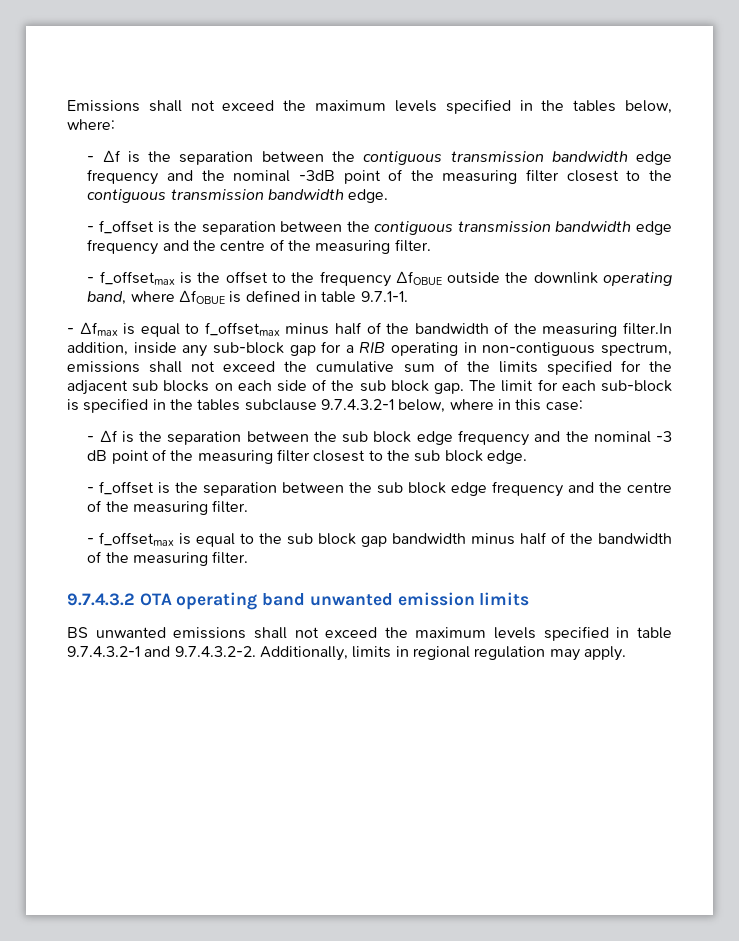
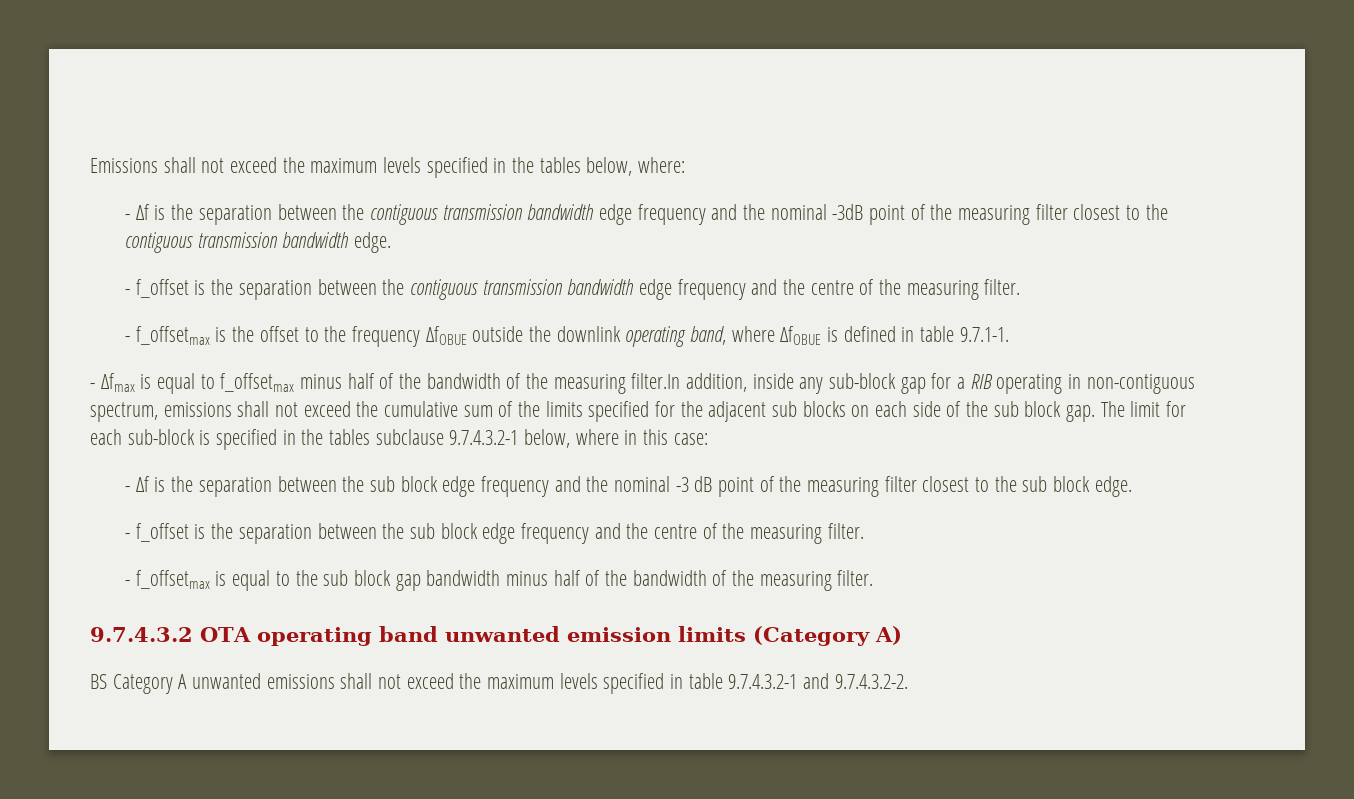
- 9.7.4.3.2 OTA operating band unwanted emission limits
+ 9.7.4.3.2 OTA operating band unwanted emission limits (Category A)
- BS unwanted emissions shall not exceed the maximum levels specified in table 9.7.4.3.2-1 and 9.7.4.3.2-2. Additionally, limits in regional regulation may apply.
+ BS Category A unwanted emissions shall not exceed the maximum levels specified in table 9.7.4.3.2-1 and 9.7.4.3.2-2.

